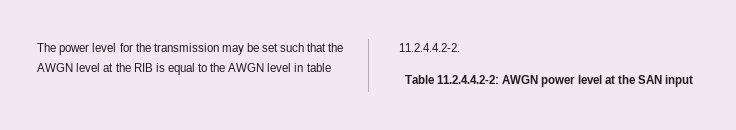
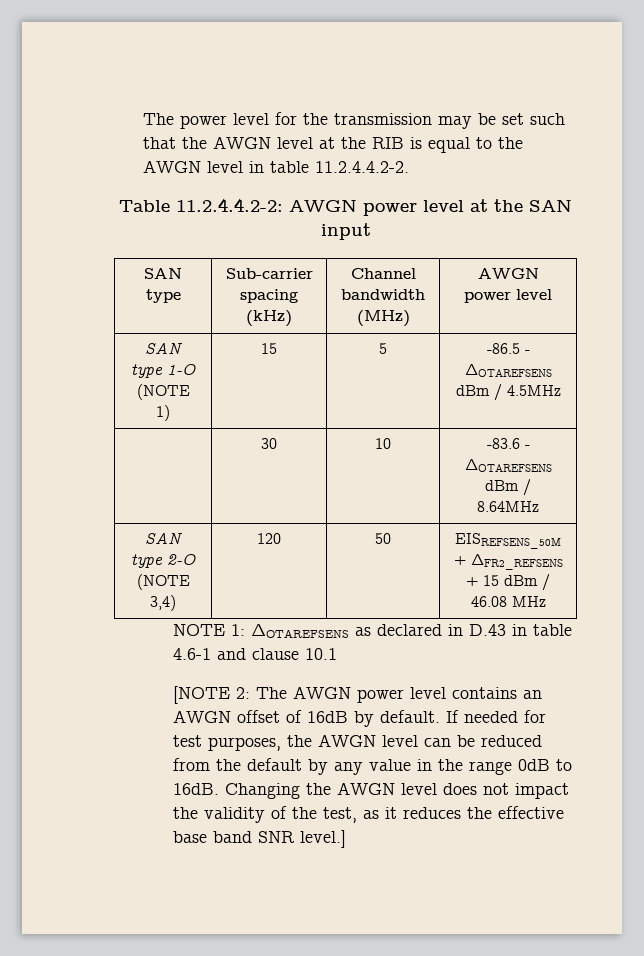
+ SAN type | Sub-carrier spacing (kHz) | Channel bandwidth (MHz) | AWGN power level
+ SAN type 1-O (NOTE 1) | 15 | 5 | -86.5 - ΔOTAREFSENS dBm / 4.5MHz
+ | 30 | 10 | -83.6 - ΔOTAREFSENS dBm / 8.64MHz
+ SAN type 2-O (NOTE 3,4) | 120 | 50 | EISREFSENS_50M + ΔFR2_REFSENS + 15 dBm / 46.08 MHz
+ NOTE 1: ΔOTAREFSENS as declared in D.43 in table 4.6-1 and clause 10.1
+ [NOTE 2: The AWGN power level contains an AWGN offset of 16dB by default. If needed for test purposes, the AWGN level can be reduced from the default by any value in the range 0dB to 16dB. Changing the AWGN level does not impact the validity of the test, as it reduces the effective base band SNR level.]

